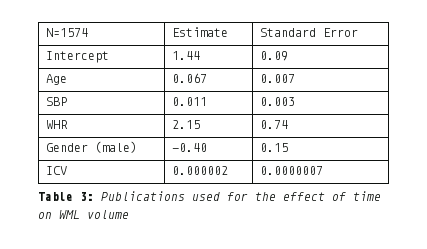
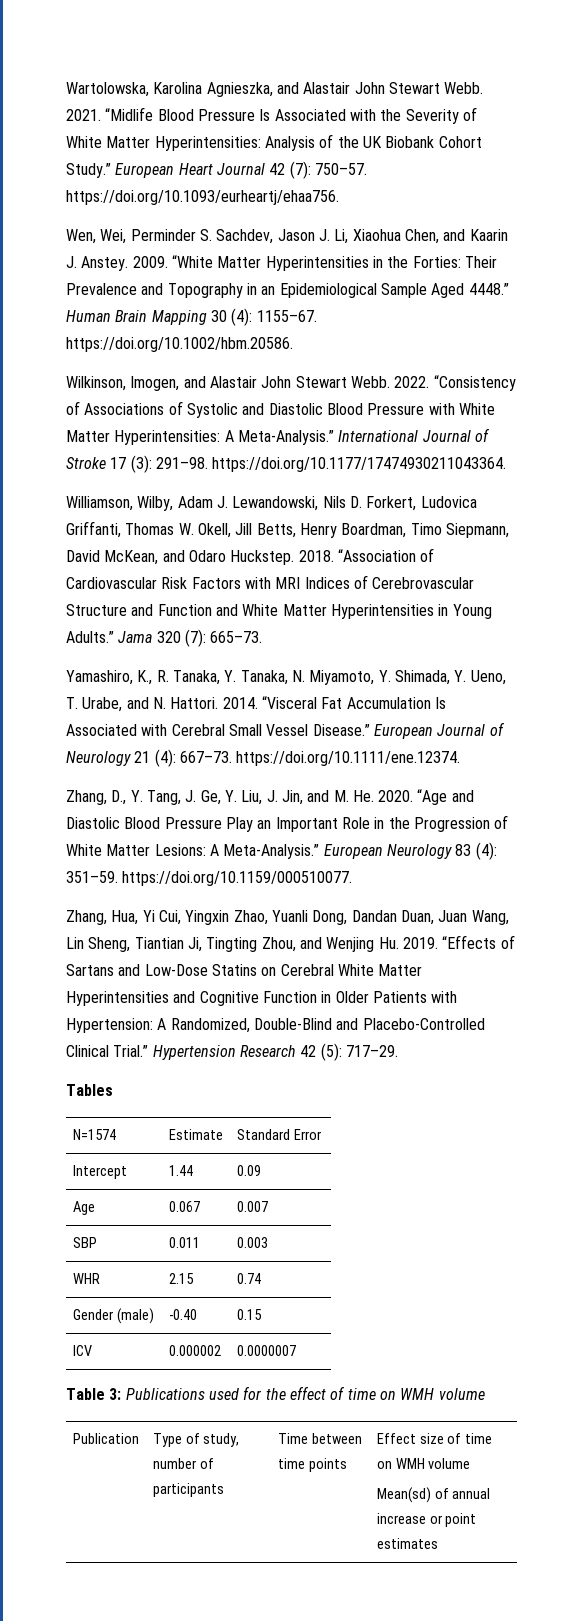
+ Wartolowska, Karolina Agnieszka, and Alastair John Stewart Webb. 2021. “Midlife Blood Pressure Is Associated with the Severity of White Matter Hyperintensities: Analysis of the UK Biobank Cohort Study.” European Heart Journal 42 (7): 750–57. https://doi.org/10.1093/eurheartj/ehaa756.
+ Wen, Wei, Perminder S. Sachdev, Jason J. Li, Xiaohua Chen, and Kaarin J. Anstey. 2009. “White Matter Hyperintensities in the Forties: Their Prevalence and Topography in an Epidemiological Sample Aged 4448.” Human Brain Mapping 30 (4): 1155–67. https://doi.org/10.1002/hbm.20586.
+ Wilkinson, Imogen, and Alastair John Stewart Webb. 2022. “Consistency of Associations of Systolic and Diastolic Blood Pressure with White Matter Hyperintensities: A Meta-Analysis.” International Journal of Stroke 17 (3): 291–98. https://doi.org/10.1177/17474930211043364.
+ Williamson, Wilby, Adam J. Lewandowski, Nils D. Forkert, Ludovica Griffanti, Thomas W. Okell, Jill Betts, Henry Boardman, Timo Siepmann, David McKean, and Odaro Huckstep. 2018. “Association of Cardiovascular Risk Factors with MRI Indices of Cerebrovascular Structure and Function and White Matter Hyperintensities in Young Adults.” Jama 320 (7): 665–73.
+ Yamashiro, K., R. Tanaka, Y. Tanaka, N. Miyamoto, Y. Shimada, Y. Ueno, T. Urabe, and N. Hattori. 2014. “Visceral Fat Accumulation Is Associated with Cerebral Small Vessel Disease.” European Journal of Neurology 21 (4): 667–73. https://doi.org/10.1111/ene.12374.
+ Zhang, D., Y. Tang, J. Ge, Y. Liu, J. Jin, and M. He. 2020. “Age and Diastolic Blood Pressure Play an Important Role in the Progression of White Matter Lesions: A Meta-Analysis.” European Neurology 83 (4): 351–59. https://doi.org/10.1159/000510077.
+ Zhang, Hua, Yi Cui, Yingxin Zhao, Yuanli Dong, Dandan Duan, Juan Wang, Lin Sheng, Tiantian Ji, Tingting Zhou, and Wenjing Hu. 2019. “Effects of Sartans and Low-Dose Statins on Cerebral White Matter Hyperintensities and Cognitive Function in Older Patients with Hypertension: A Randomized, Double-Blind and Placebo-Controlled Clinical Trial.” Hypertension Research 42 (5): 717–29.
+ Tables
- Table 3: Publications used for the effect of time on WML volume
+ Table 3: Publications used for the effect of time on WMH volume
+ Publication | Type of study, number of participants | Time between time points | Effect size of time on WMH volume
+ Mean(sd) of annual increase or point estimates

